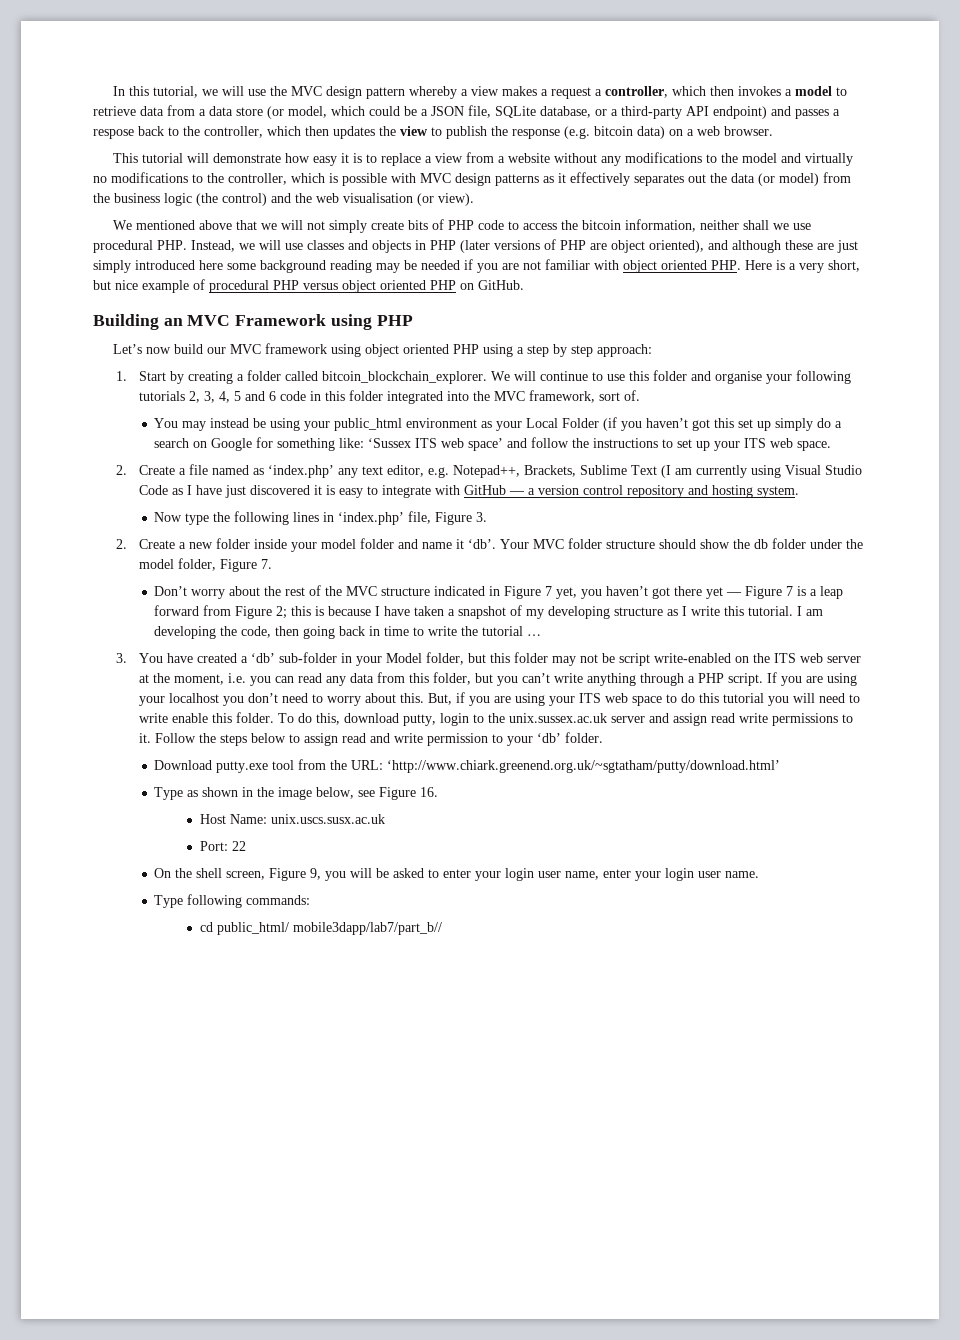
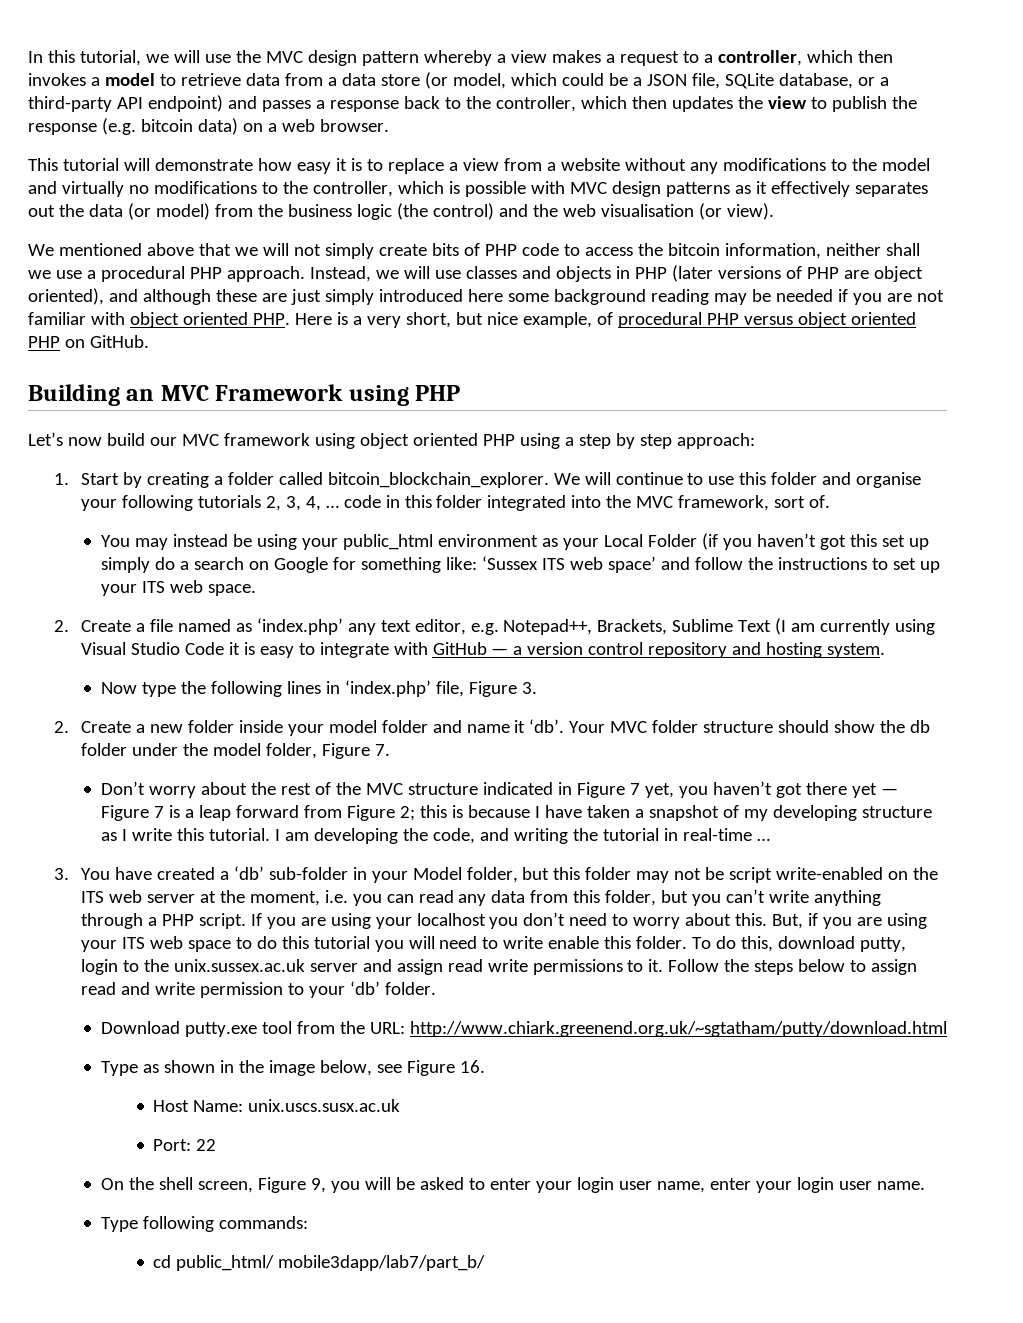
- In this tutorial, we will use the MVC design pattern whereby a view makes a request a controller, which then invokes a model to retrieve data from a data store (or model, which could be a JSON file, SQLite database, or a third-party API endpoint) and passes a respose back to the controller, which then updates the view to publish the response (e.g. bitcoin data) on a web browser.
+ In this tutorial, we will use the MVC design pattern whereby a view makes a request to a controller, which then invokes a model to retrieve data from a data store (or model, which could be a JSON file, SQLite database, or a third-party API endpoint) and passes a response back to the controller, which then updates the view to publish the response (e.g. bitcoin data) on a web browser.
- We mentioned above that we will not simply create bits of PHP code to access the bitcoin information, neither shall we use procedural PHP. Instead, we will use classes and objects in PHP (later versions of PHP are object oriented), and although these are just simply introduced here some background reading may be needed if you are not familiar with object oriented PHP. Here is a very short, but nice example of procedural PHP versus object oriented PHP on GitHub.
+ We mentioned above that we will not simply create bits of PHP code to access the bitcoin information, neither shall we use a procedural PHP approach. Instead, we will use classes and objects in PHP (later versions of PHP are object oriented), and although these are just simply introduced here some background reading may be needed if you are not familiar with object oriented PHP. Here is a very short, but nice example, of procedural PHP versus object oriented PHP on GitHub.
- We will continue to use this folder and organise your following tutorials 2, 3, 4, 5 and 6 code in this folder integrated into the MVC framework, sort of.
+ We will continue to use this folder and organise your following tutorials 2, 3, 4, … code in this folder integrated into the MVC framework, sort of.
- 2. Create a file named as ‘index.php’ any text editor, e.g. Notepad++, Brackets, Sublime Text (I am currently using Visual Studio Code as I have just discovered it is easy to integrate with GitHub — a version control repository and hosting system.
+ 2. Create a file named as ‘index.php’ any text editor, e.g. Notepad++, Brackets, Sublime Text (I am currently using Visual Studio Code it is easy to integrate with GitHub — a version control repository and hosting system.
- I am developing the code, then going back in time to write the tutorial …
+ I am developing the code, and writing the tutorial in real-time …
- Download putty.exe tool from the URL: ‘http://www.chiark.greenend.org.uk/~sgtatham/putty/download.html’
+ Download putty.exe tool from the URL: http://www.chiark.greenend.org.uk/~sgtatham/putty/download.html
- cd public_html/ mobile3dapp/lab7/part_b//
+ cd public_html/ mobile3dapp/lab7/part_b/

